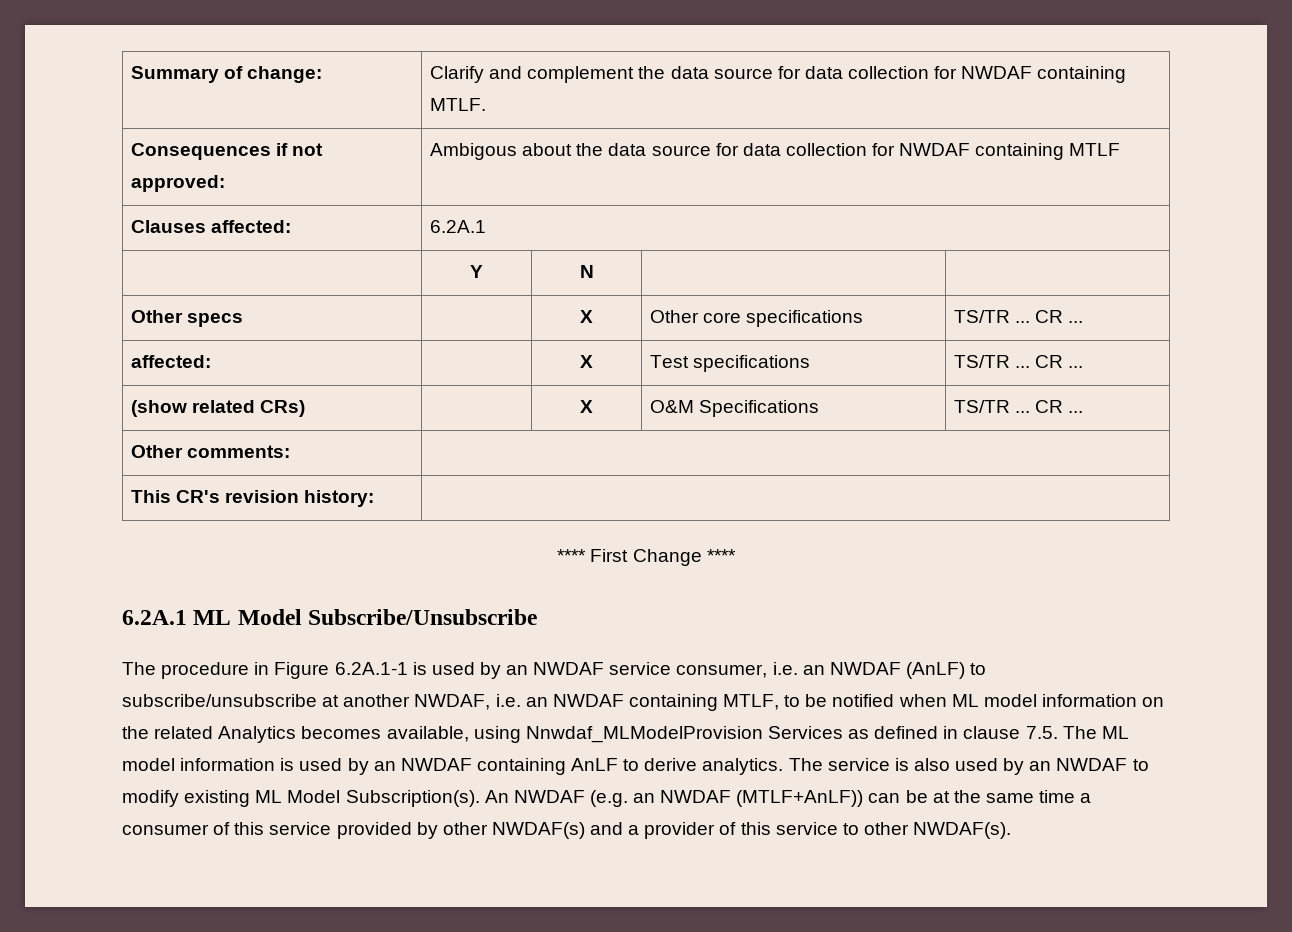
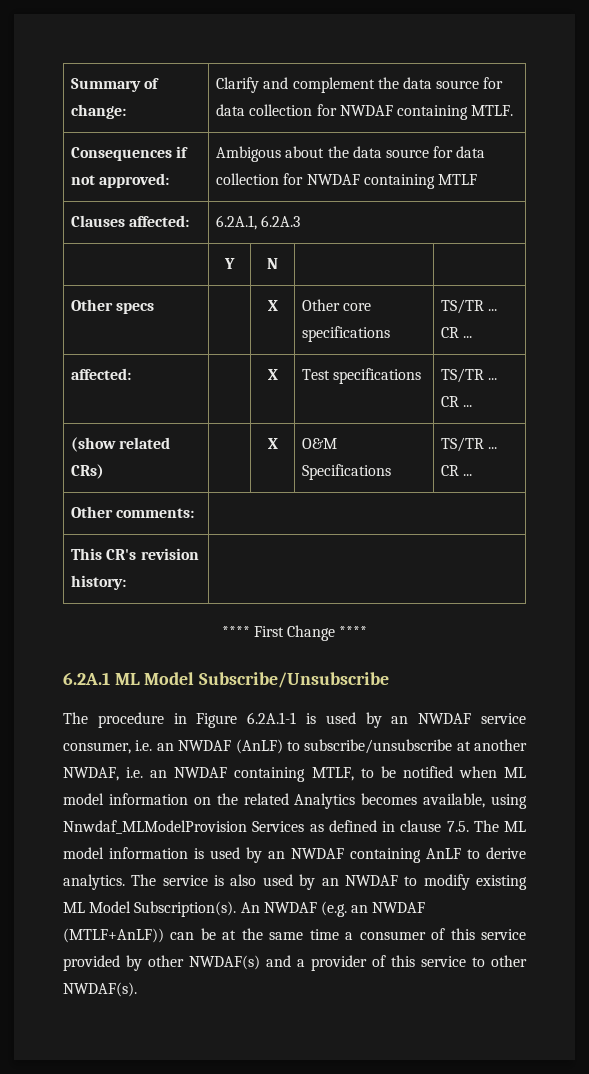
- Clauses affected: | 6.2A.1
+ Clauses affected: | 6.2A.1, 6.2A.3

